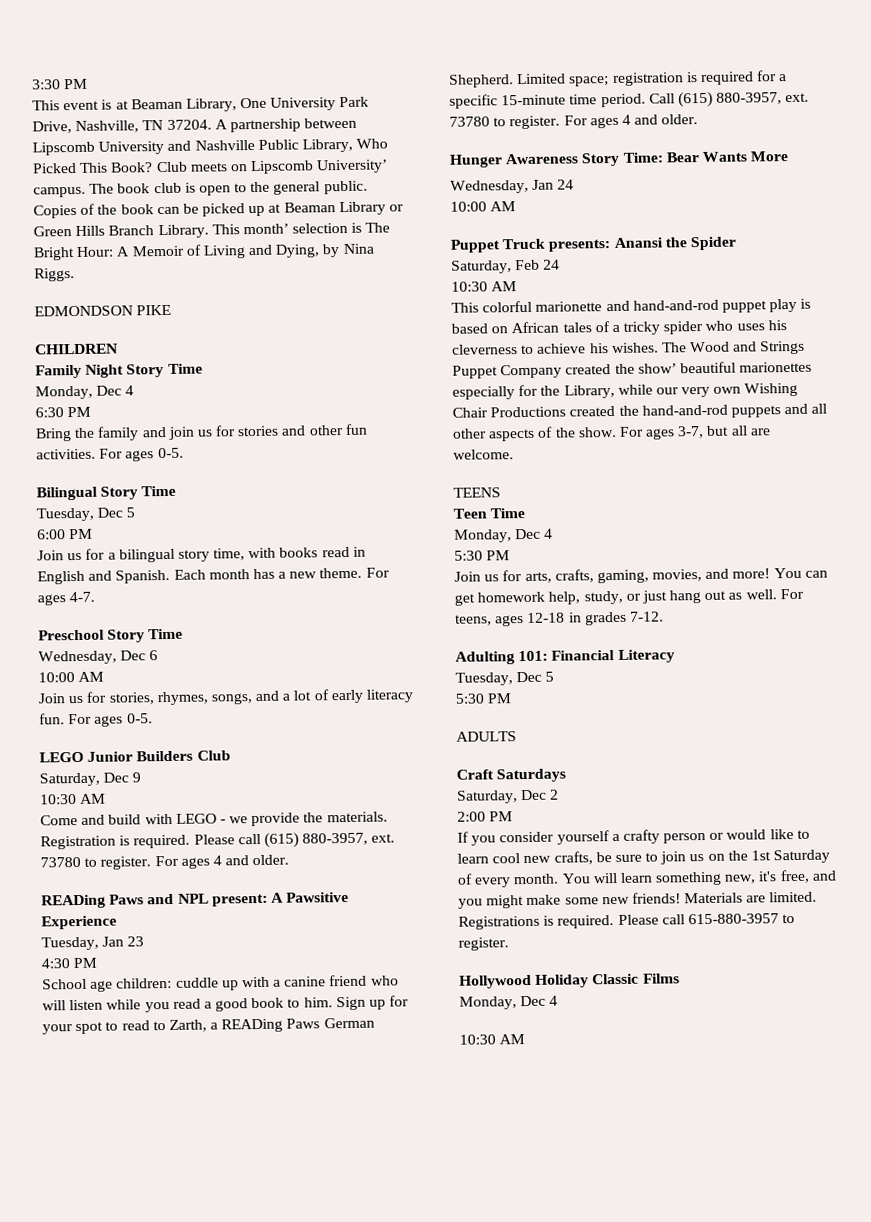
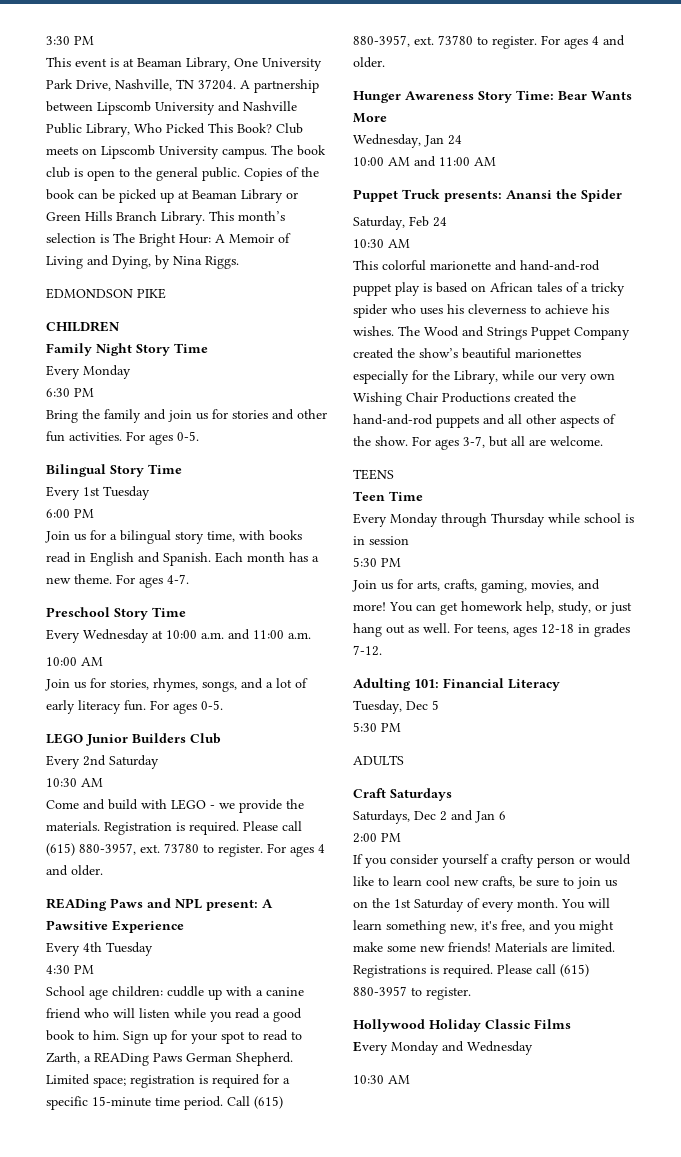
- Club meets on Lipscomb University’ campus.
+ Club meets on Lipscomb University campus.
- This month’ selection is The Bright Hour: A Memoir of Living and Dying, by Nina Riggs.
+ This month’s selection is The Bright Hour: A Memoir of Living and Dying, by Nina Riggs.
  Family Night Story Time
- Monday, Dec 4
+ Every Monday
  Bilingual Story Time
- Tuesday, Dec 5
+ Every 1st Tuesday
- Wednesday, Dec 6
+ Every Wednesday at 10:00 a.m. and 11:00 a.m.
- Saturday, Dec 9
+ Every 2nd Saturday
- Tuesday, Jan 23
+ Every 4th Tuesday
  Wednesday, Jan 24
- 10:00 AM
+ 10:00 AM and 11:00 AM
- The Wood and Strings Puppet Company created the show’ beautiful marionettes especially for the Library, while our very own Wishing Chair Productions created the hand-and-rod puppets and all other aspects of the show.
+ The Wood and Strings Puppet Company created the show’s beautiful marionettes especially for the Library, while our very own Wishing Chair Productions created the hand-and-rod puppets and all other aspects of the show.
  Teen Time
- Monday, Dec 4
+ Every Monday through Thursday while school is in session
- Saturday, Dec 2
+ Saturdays, Dec 2 and Jan 6
- Please call 615-880-3957 to register.
+ Please call (615) 880-3957 to register.
  Hollywood Holiday Classic Films
- Monday, Dec 4
+ Every Monday and Wednesday

